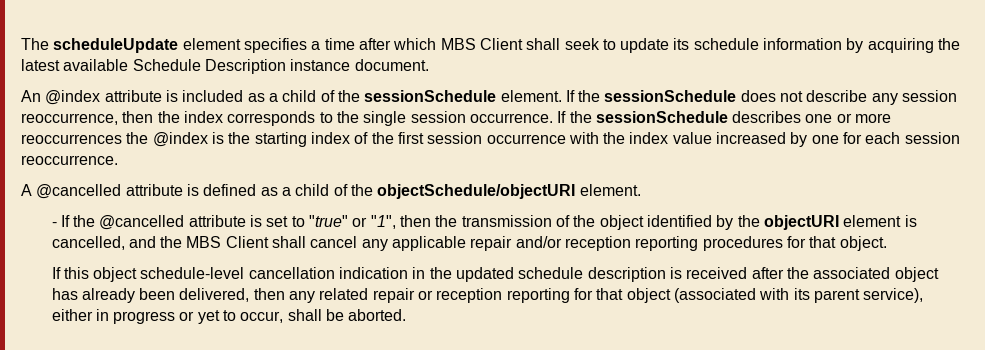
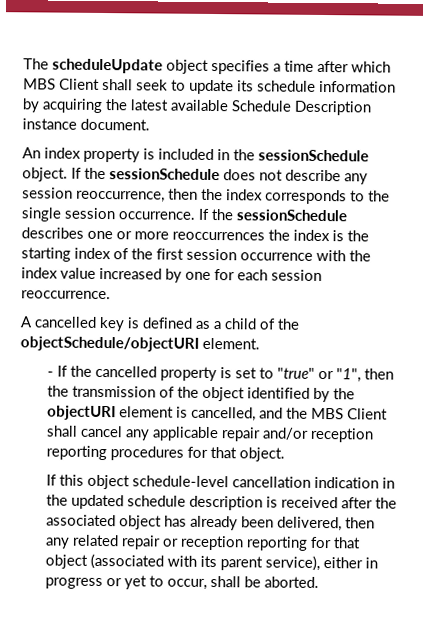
- The scheduleUpdate element specifies a time after which MBS Client shall seek to update its schedule information by acquiring the latest available Schedule Description instance document.
+ The scheduleUpdate object specifies a time after which MBS Client shall seek to update its schedule information by acquiring the latest available Schedule Description instance document.
- An @index attribute is included as a child of the sessionSchedule element.
+ An index property is included in the sessionSchedule object.
- If the sessionSchedule describes one or more reoccurrences the @index is the starting index of the first session occurrence with the index value increased by one for each session reoccurrence.
+ If the sessionSchedule describes one or more reoccurrences the index is the starting index of the first session occurrence with the index value increased by one for each session reoccurrence.
- A @cancelled attribute is defined as a child of the objectSchedule/objectURI element.
+ A cancelled key is defined as a child of the objectSchedule/objectURI element.
- - If the @cancelled attribute is set to "true" or "1", then the transmission of the object identified by the objectURI element is cancelled, and the MBS Client shall cancel any applicable repair and/or reception reporting procedures for that object.
+ - If the cancelled property is set to "true" or "1", then the transmission of the object identified by the objectURI element is cancelled, and the MBS Client shall cancel any applicable repair and/or reception reporting procedures for that object.

